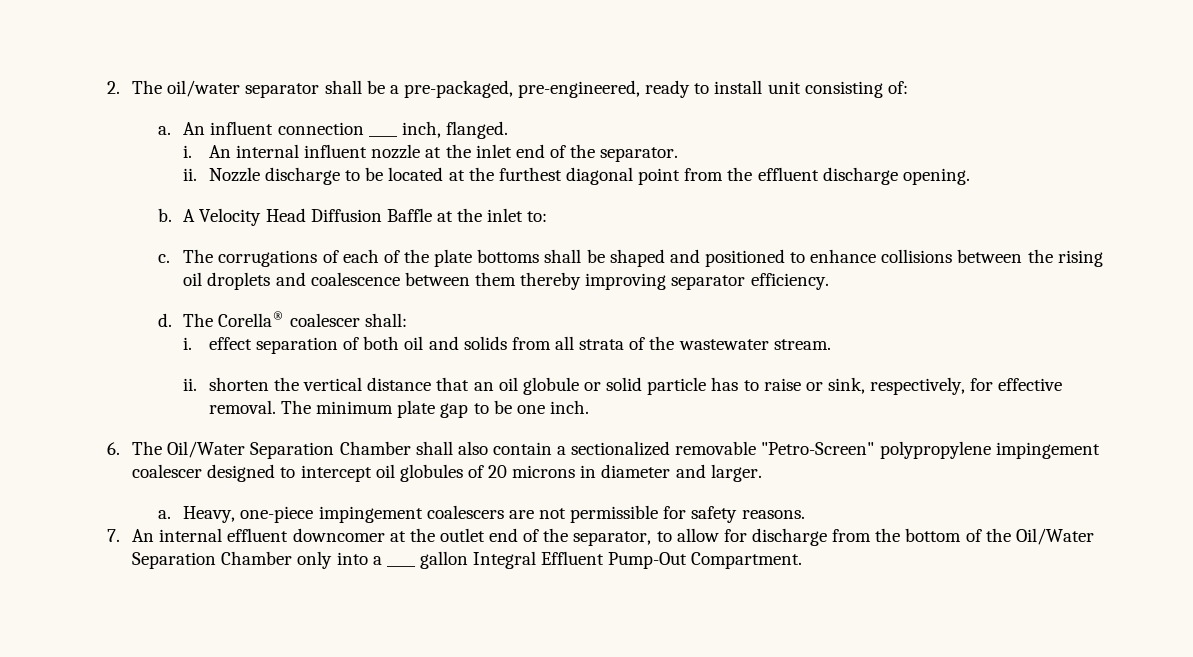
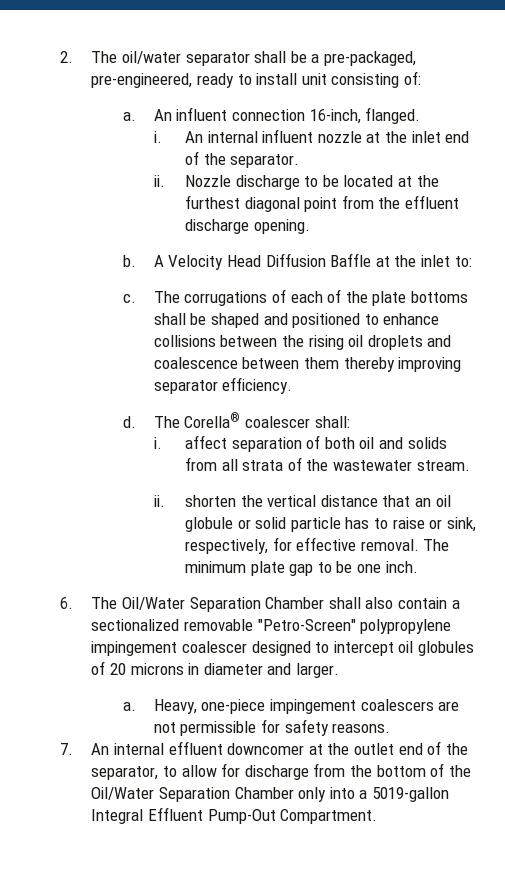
- An influent connection ____ inch, flanged.
+ An influent connection 16-inch, flanged.
- i. effect separation of both oil and solids from all strata of the wastewater stream.
+ i. affect separation of both oil and solids from all strata of the wastewater stream.
- 7. An internal effluent downcomer at the outlet end of the separator, to allow for discharge from the bottom of the Oil/Water Separation Chamber only into a ____ gallon Integral Effluent Pump-Out Compartment.
+ 7. An internal effluent downcomer at the outlet end of the separator, to allow for discharge from the bottom of the Oil/Water Separation Chamber only into a 5019-gallon Integral Effluent Pump-Out Compartment.

